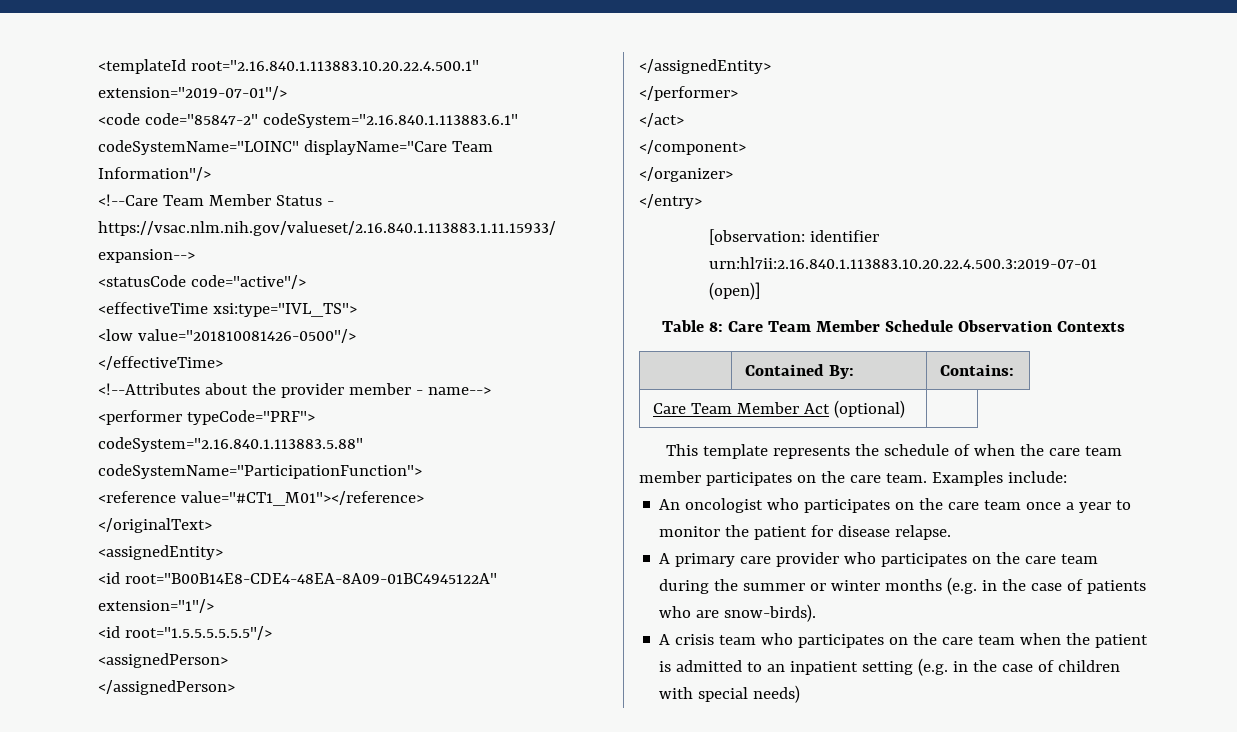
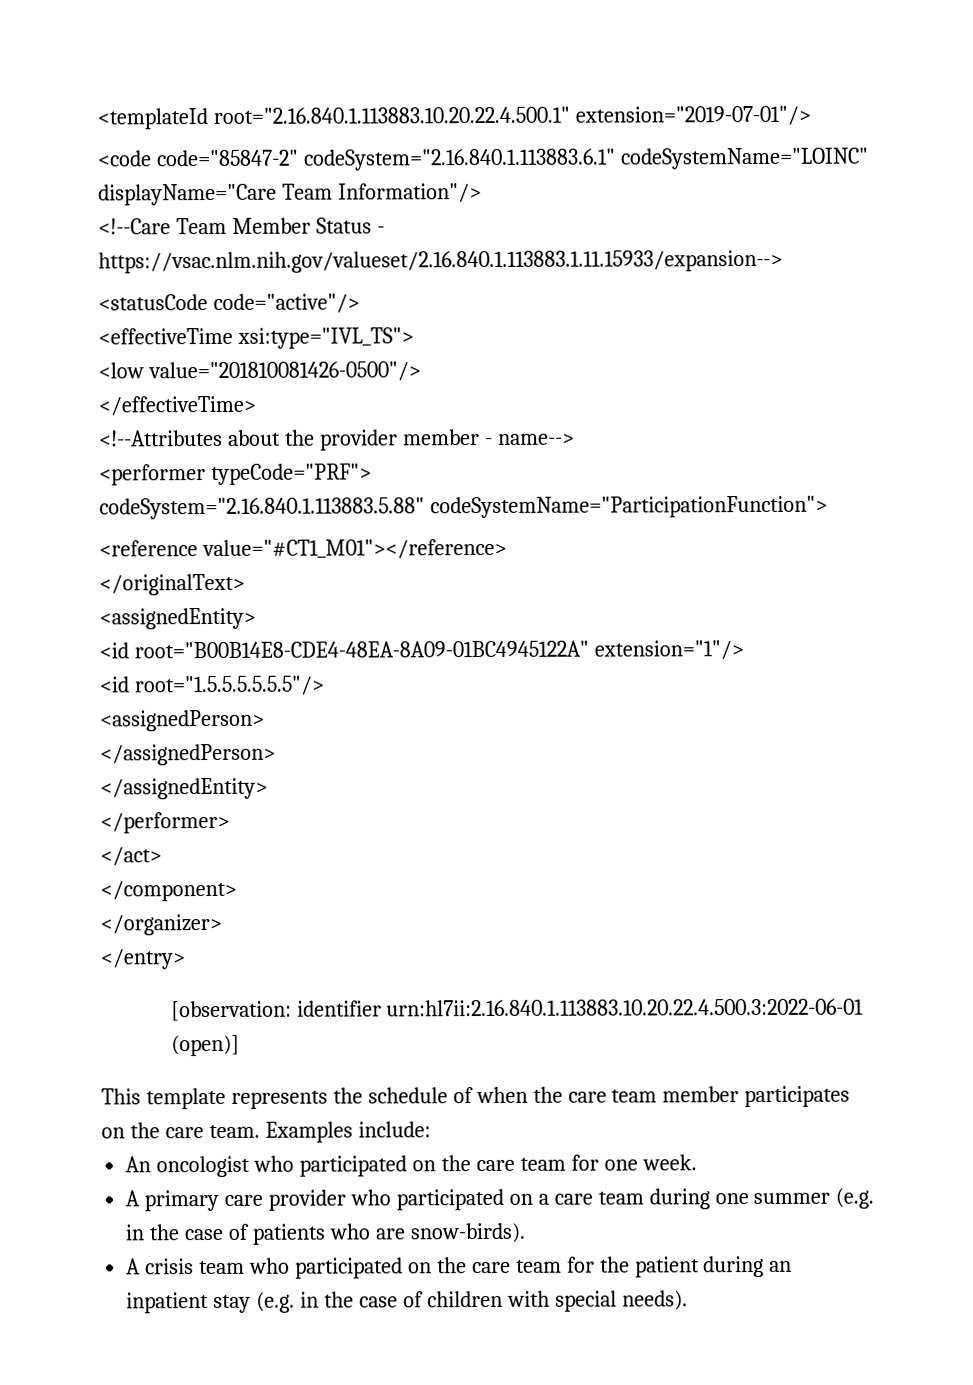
- [observation: identifier urn:hl7ii:2.16.840.1.113883.10.20.22.4.500.3:2019-07-01 (open)]
+ [observation: identifier urn:hl7ii:2.16.840.1.113883.10.20.22.4.500.3:2022-06-01 (open)]
- Table 8: Care Team Member Schedule Observation Contexts
- | Contained By: | Contains:
- Care Team Member Act (optional) |
- An oncologist who participates on the care team once a year to monitor the patient for disease relapse.
+ An oncologist who participated on the care team for one week.
- A primary care provider who participates on the care team during the summer or winter months (e.g. in the case of patients who are snow-birds).
+ A primary care provider who participated on a care team during one summer (e.g. in the case of patients who are snow-birds).
- A crisis team who participates on the care team when the patient is admitted to an inpatient setting (e.g. in the case of children with special needs)
+ A crisis team who participated on the care team for the patient during an inpatient stay (e.g. in the case of children with special needs).

